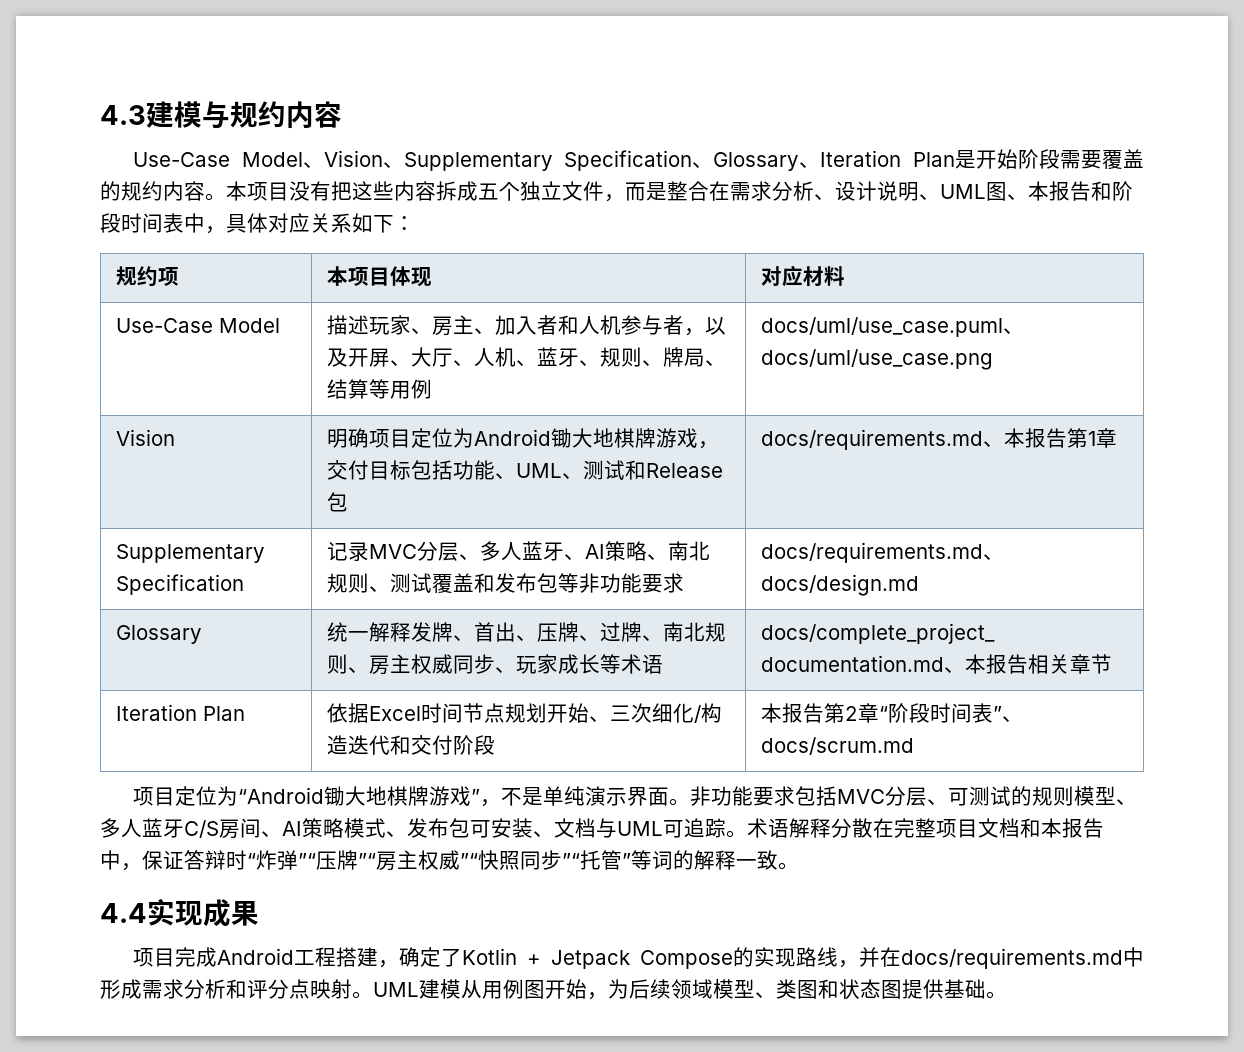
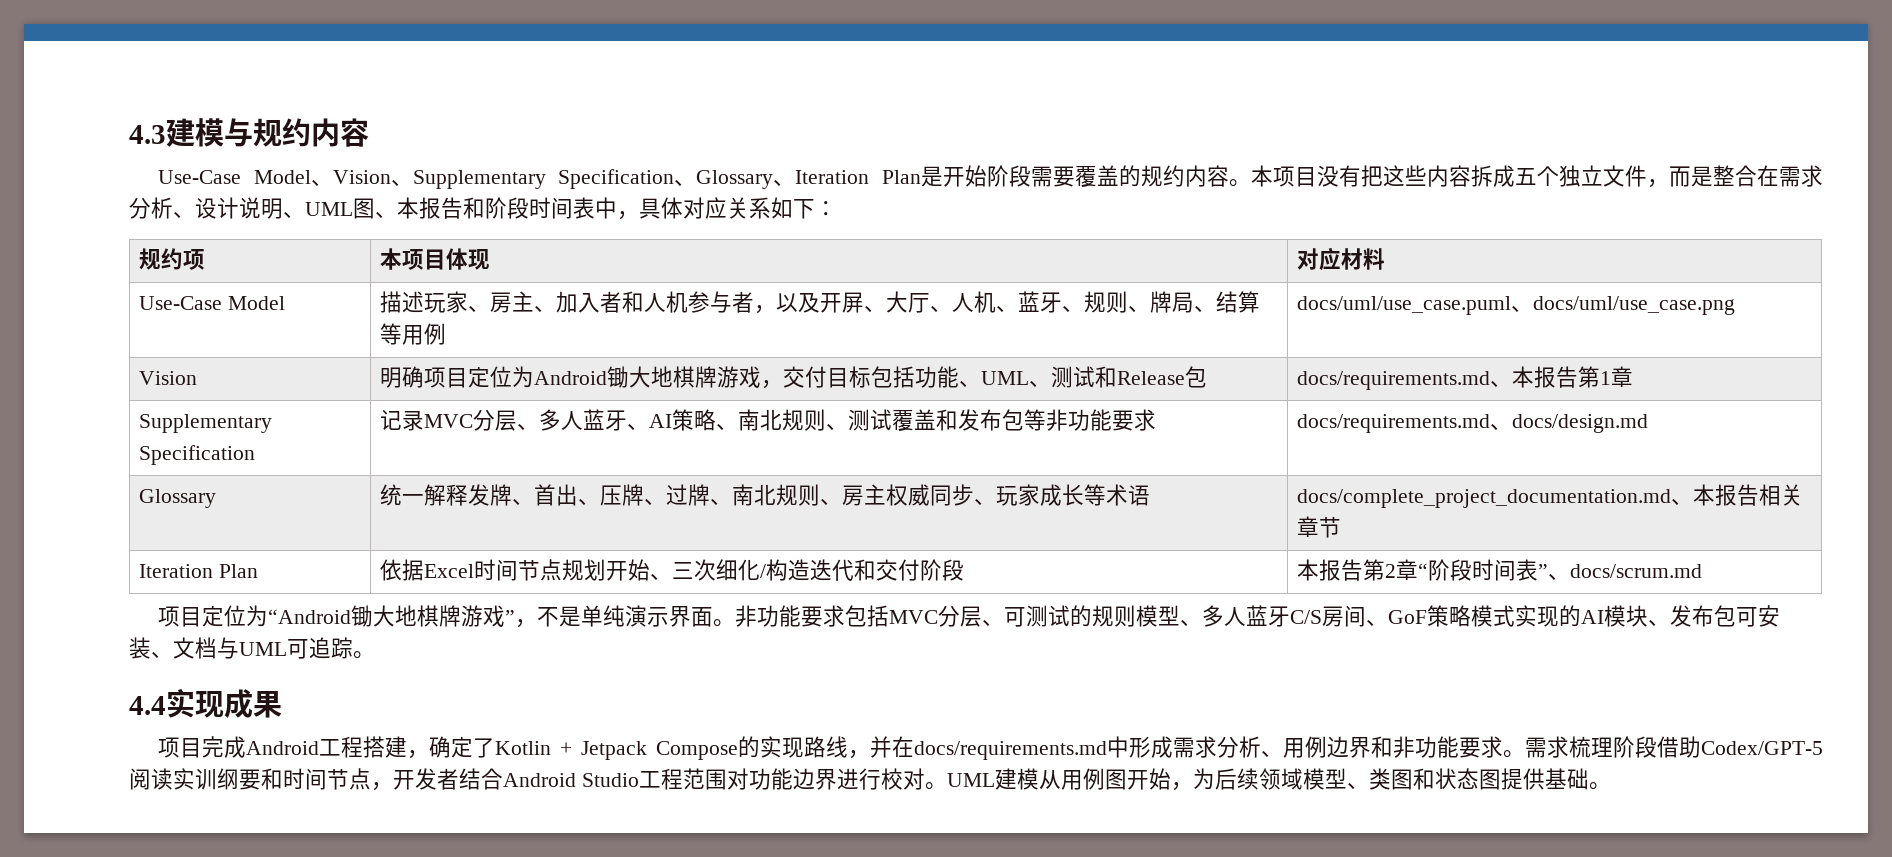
- 非功能要求包括MVC分层、可测试的规则模型、多人蓝牙C/S房间、AI策略模式、发布包可安装、文档与UML可追踪。术语解释分散在完整项目文档和本报告中，保证答辩时“炸弹”“压牌”“房主权威”“快照同步”“托管”等词的解释一致。
+ 非功能要求包括MVC分层、可测试的规则模型、多人蓝牙C/S房间、GoF策略模式实现的AI模块、发布包可安装、文档与UML可追踪。
- 项目完成Android工程搭建，确定了Kotlin + Jetpack Compose的实现路线，并在docs/requirements.md中形成需求分析和评分点映射。
+ 项目完成Android工程搭建，确定了Kotlin + Jetpack Compose的实现路线，并在docs/requirements.md中形成需求分析、用例边界和非功能要求。需求梳理阶段借助Codex/GPT-5阅读实训纲要和时间节点，开发者结合Android Studio工程范围对功能边界进行校对。

